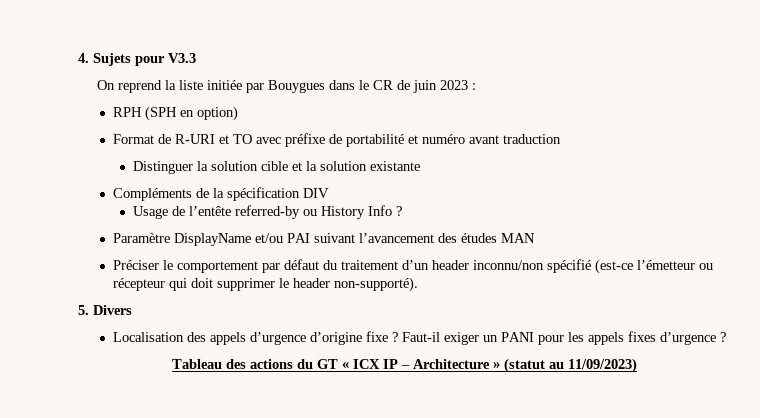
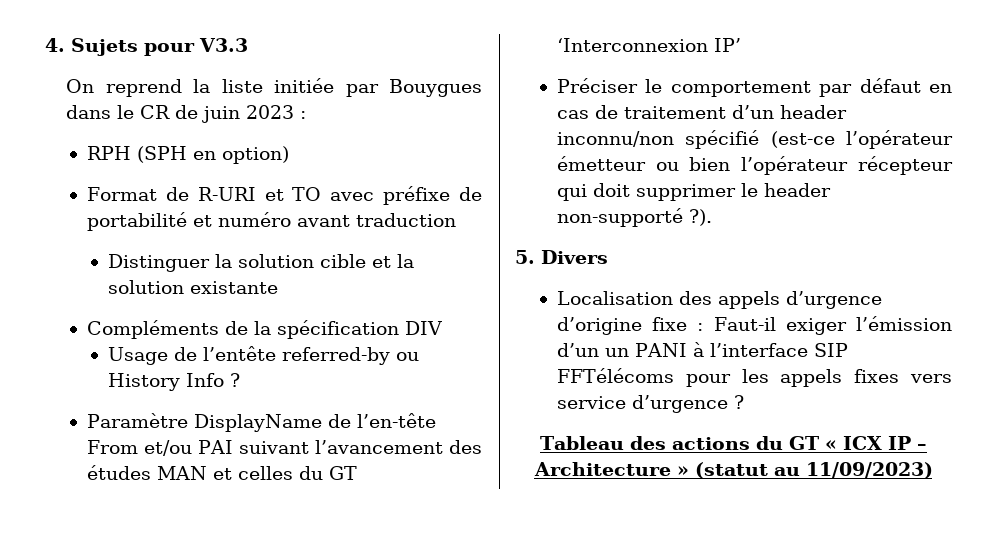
- Paramètre DisplayName et/ou PAI suivant l’avancement des études MAN
+ Paramètre DisplayName de l’en-tête From et/ou PAI suivant l’avancement des études MAN et celles du GT ‘Interconnexion IP’
- Préciser le comportement par défaut du traitement d’un header inconnu/non spécifié (est-ce l’émetteur ou récepteur qui doit supprimer le header non-supporté).
+ Préciser le comportement par défaut en cas de traitement d’un header inconnu/non spécifié (est-ce l’opérateur émetteur ou bien l’opérateur récepteur qui doit supprimer le header non-supporté ?).
- Localisation des appels d’urgence d’origine fixe ? Faut-il exiger un PANI pour les appels fixes d’urgence ?
+ Localisation des appels d’urgence d’origine fixe : Faut-il exiger l’émission d’un un PANI à l’interface SIP FFTélécoms pour les appels fixes vers service d’urgence ?

